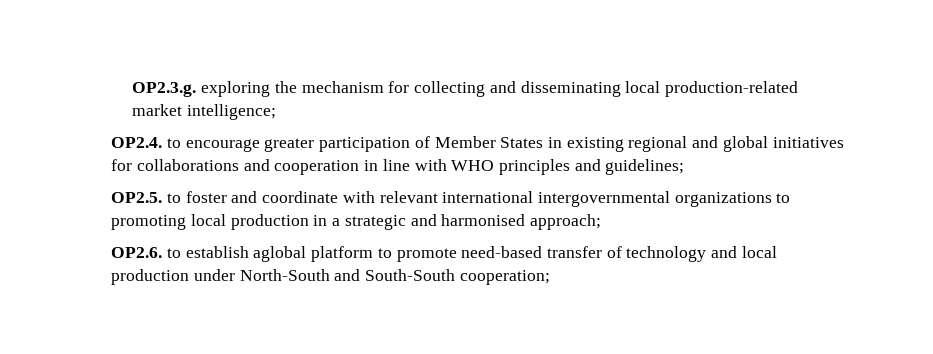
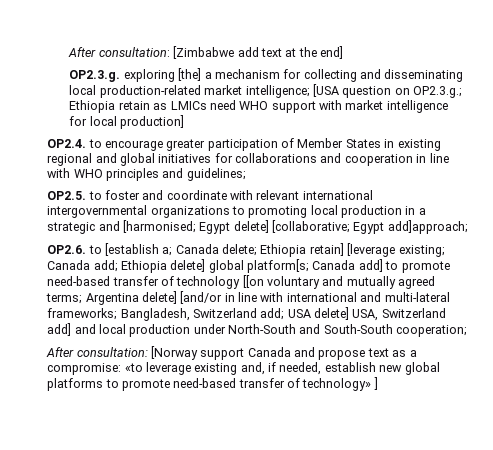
- OP2.3.g. exploring the mechanism for collecting and disseminating local production-related market intelligence;
+ After consultation: [Zimbabwe add text at the end]
+ OP2.3.g. exploring [the] a mechanism for collecting and disseminating local production-related market intelligence; [USA question on OP2.3.g.; Ethiopia retain as LMICs need WHO support with market intelligence for local production]
- OP2.5. to foster and coordinate with relevant international intergovernmental organizations to promoting local production in a strategic and harmonised approach;
- OP2.6. to establish aglobal platform to promote need-based transfer of technology and local production under North-South and South-South cooperation;
+ OP2.5. to foster and coordinate with relevant international intergovernmental organizations to promoting local production in a strategic and [harmonised; Egypt delete] [collaborative; Egypt add]approach;
+ OP2.6. to [establish a; Canada delete; Ethiopia retain] [leverage existing; Canada add; Ethiopia delete] global platform[s; Canada add] to promote need-based transfer of technology [[on voluntary and mutually agreed terms; Argentina delete] [and/or in line with international and multi-lateral frameworks; Bangladesh, Switzerland add; USA delete] USA, Switzerland add] and local production under North-South and South-South cooperation;
+ After consultation: [Norway support Canada and propose text as a compromise: «to leverage existing and, if needed, establish new global platforms to promote need-based transfer of technology» ]

